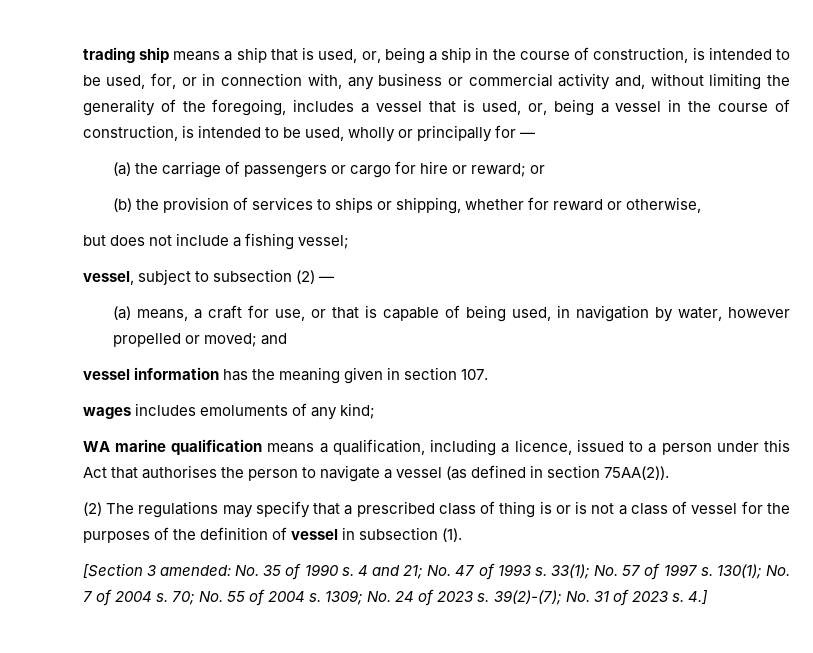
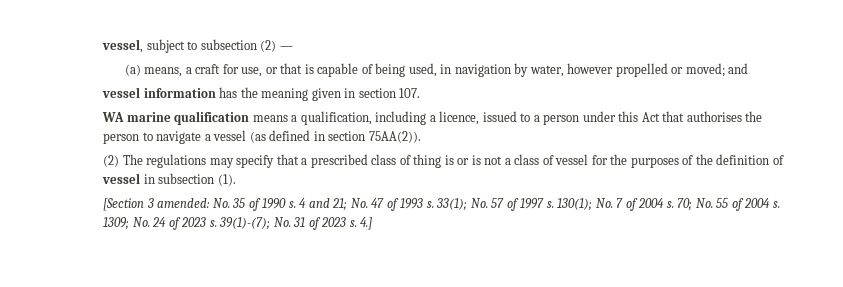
- trading ship means a ship that is used, or, being a ship in the course of construction, is intended to be used, for, or in connection with, any business or commercial activity and, without limiting the generality of the foregoing, includes a vessel that is used, or, being a vessel in the course of construction, is intended to be used, wholly or principally for —
- (a) the carriage of passengers or cargo for hire or reward; or
- (b) the provision of services to ships or shipping, whether for reward or otherwise,
- but does not include a fishing vessel;
- wages includes emoluments of any kind;
- 39(2)-(7); No. 31 of 2023 s.
+ 39(1)-(7); No. 31 of 2023 s.

